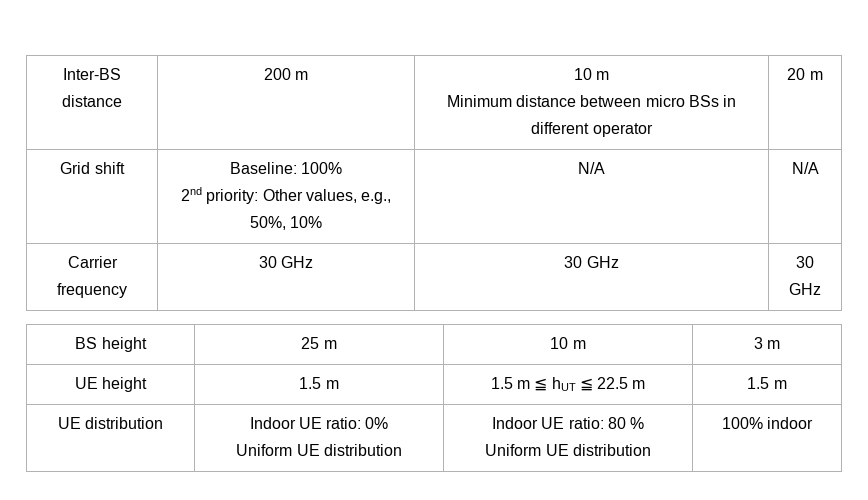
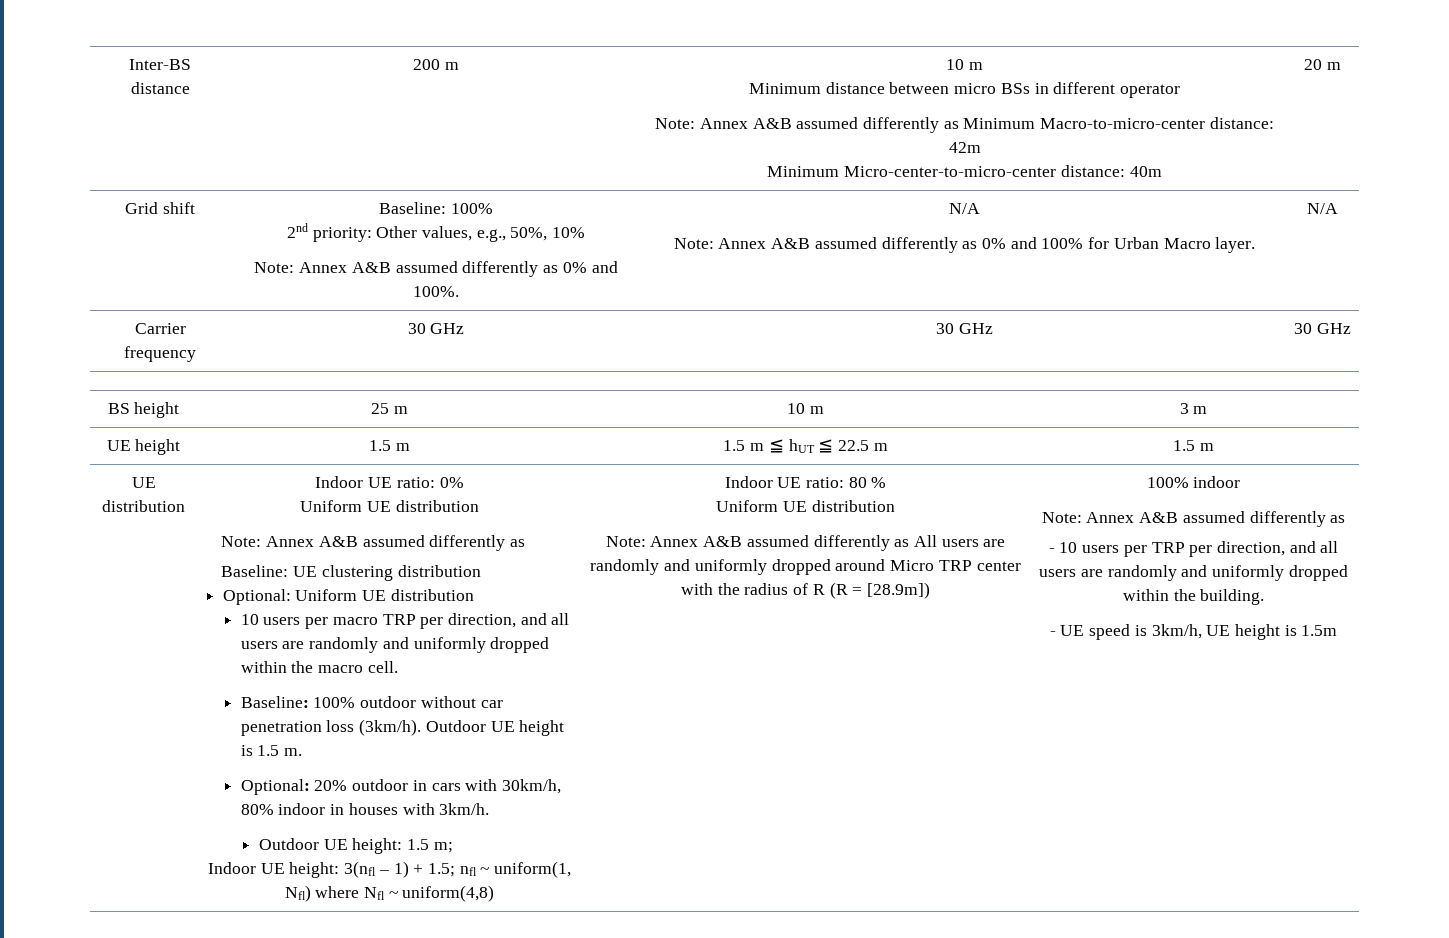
  Inter-BS distance | 200 m | 10 m
- Minimum distance between micro BSs in different operator | 20 m
+ Minimum distance between micro BSs in different operator
+ Note: Annex A&B assumed differently as Minimum Macro-to-micro-center distance: 42m
+ Minimum Micro-center-to-micro-center distance: 40m | 20 m
  Grid shift | Baseline: 100%
- 2nd priority: Other values, e.g., 50%, 10% | N/A | N/A
+ 2nd priority: Other values, e.g., 50%, 10%
+ Note: Annex A&B assumed differently as 0% and 100%. | N/A
+ Note: Annex A&B assumed differently as 0% and 100% for Urban Macro layer. | N/A
  Indoor UE ratio: 0%
  Uniform UE distribution
+ Note: Annex A&B assumed differently as
+ Baseline: UE clustering distribution
+ Optional: Uniform UE distribution
+ 10 users per macro TRP per direction, and all users are randomly and uniformly dropped within the macro cell.
+ Baseline: 100% outdoor without car penetration loss (3km/h). Outdoor UE height is 1.5 m.
+ Optional: 20% outdoor in cars with 30km/h, 80% indoor in houses with 3km/h.
+ Outdoor UE height: 1.5 m;
+ Indoor UE height: 3(nfl – 1) + 1.5; nfl ~ uniform(1, Nfl) where Nfl ~ uniform(4,8)
- 100% indoor
+ Note: Annex A&B assumed differently as All users are randomly and uniformly dropped around Micro TRP center with the radius of R (R = [28.9m]) | 100% indoor
+ Note: Annex A&B assumed differently as
+ - 10 users per TRP per direction, and all users are randomly and uniformly dropped within the building.
+ - UE speed is 3km/h, UE height is 1.5m

